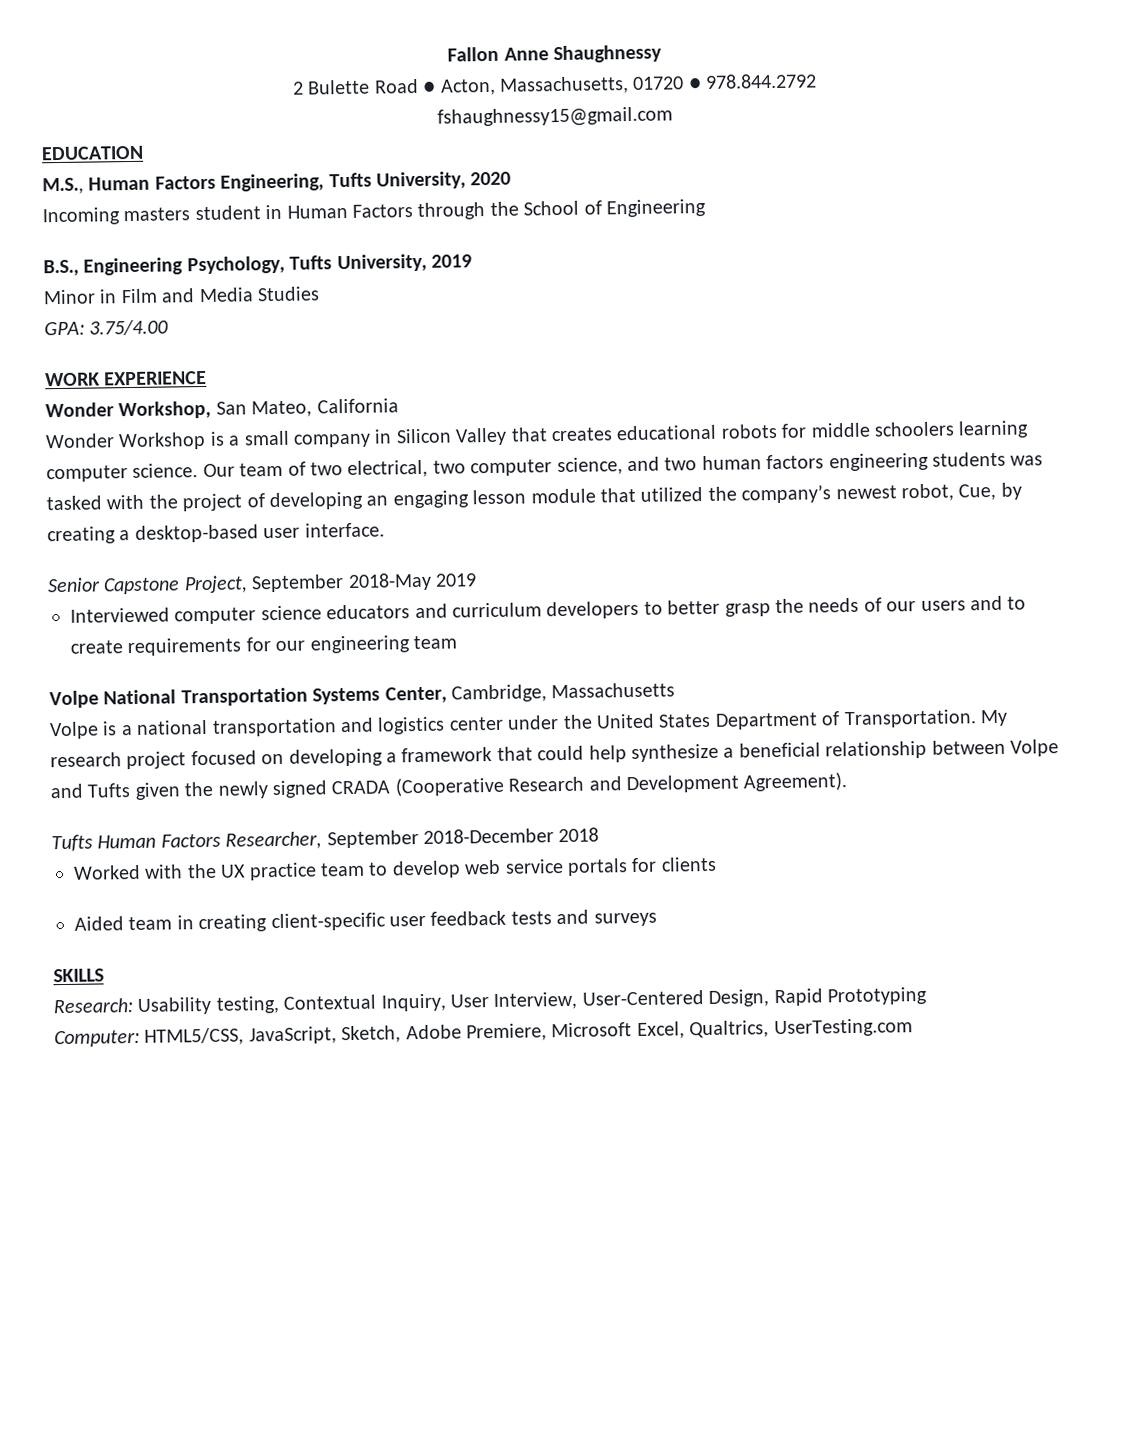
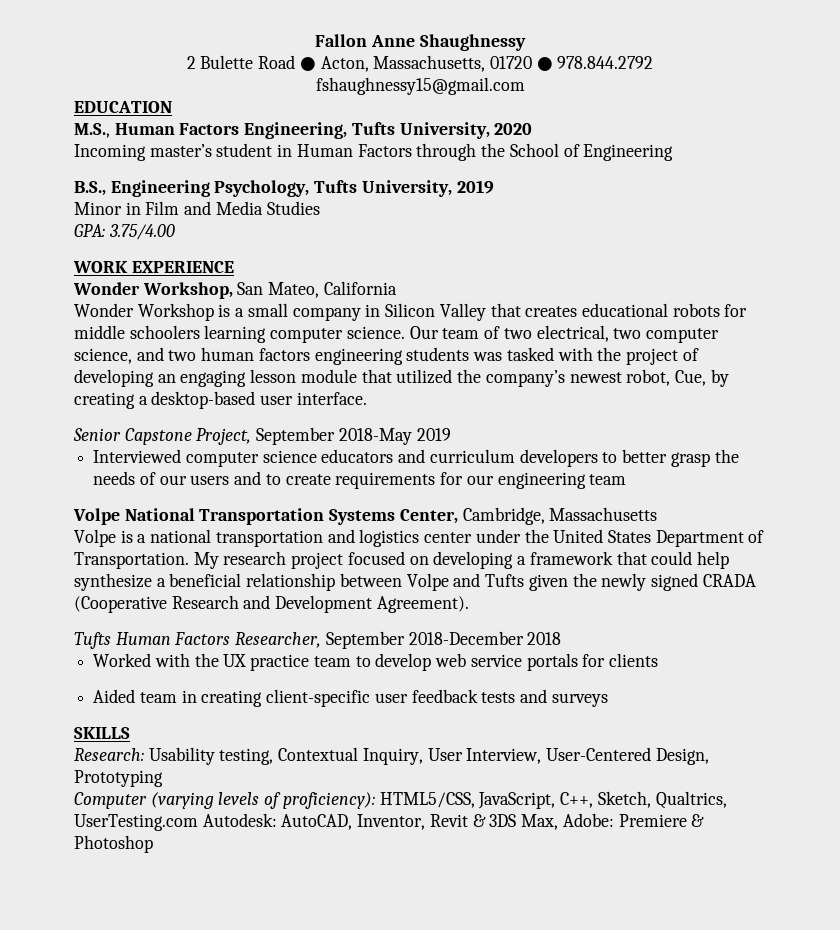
- Incoming masters student in Human Factors through the School of Engineering
+ Incoming master’s student in Human Factors through the School of Engineering
- Research: Usability testing, Contextual Inquiry, User Interview, User-Centered Design, Rapid Prototyping
+ Research: Usability testing, Contextual Inquiry, User Interview, User-Centered Design, Prototyping
- Computer: HTML5/CSS, JavaScript, Sketch, Adobe Premiere, Microsoft Excel, Qualtrics, UserTesting.com
+ Computer (varying levels of proficiency): HTML5/CSS, JavaScript, C++, Sketch, Qualtrics, UserTesting.com Autodesk: AutoCAD, Inventor, Revit & 3DS Max, Adobe: Premiere & Photoshop

